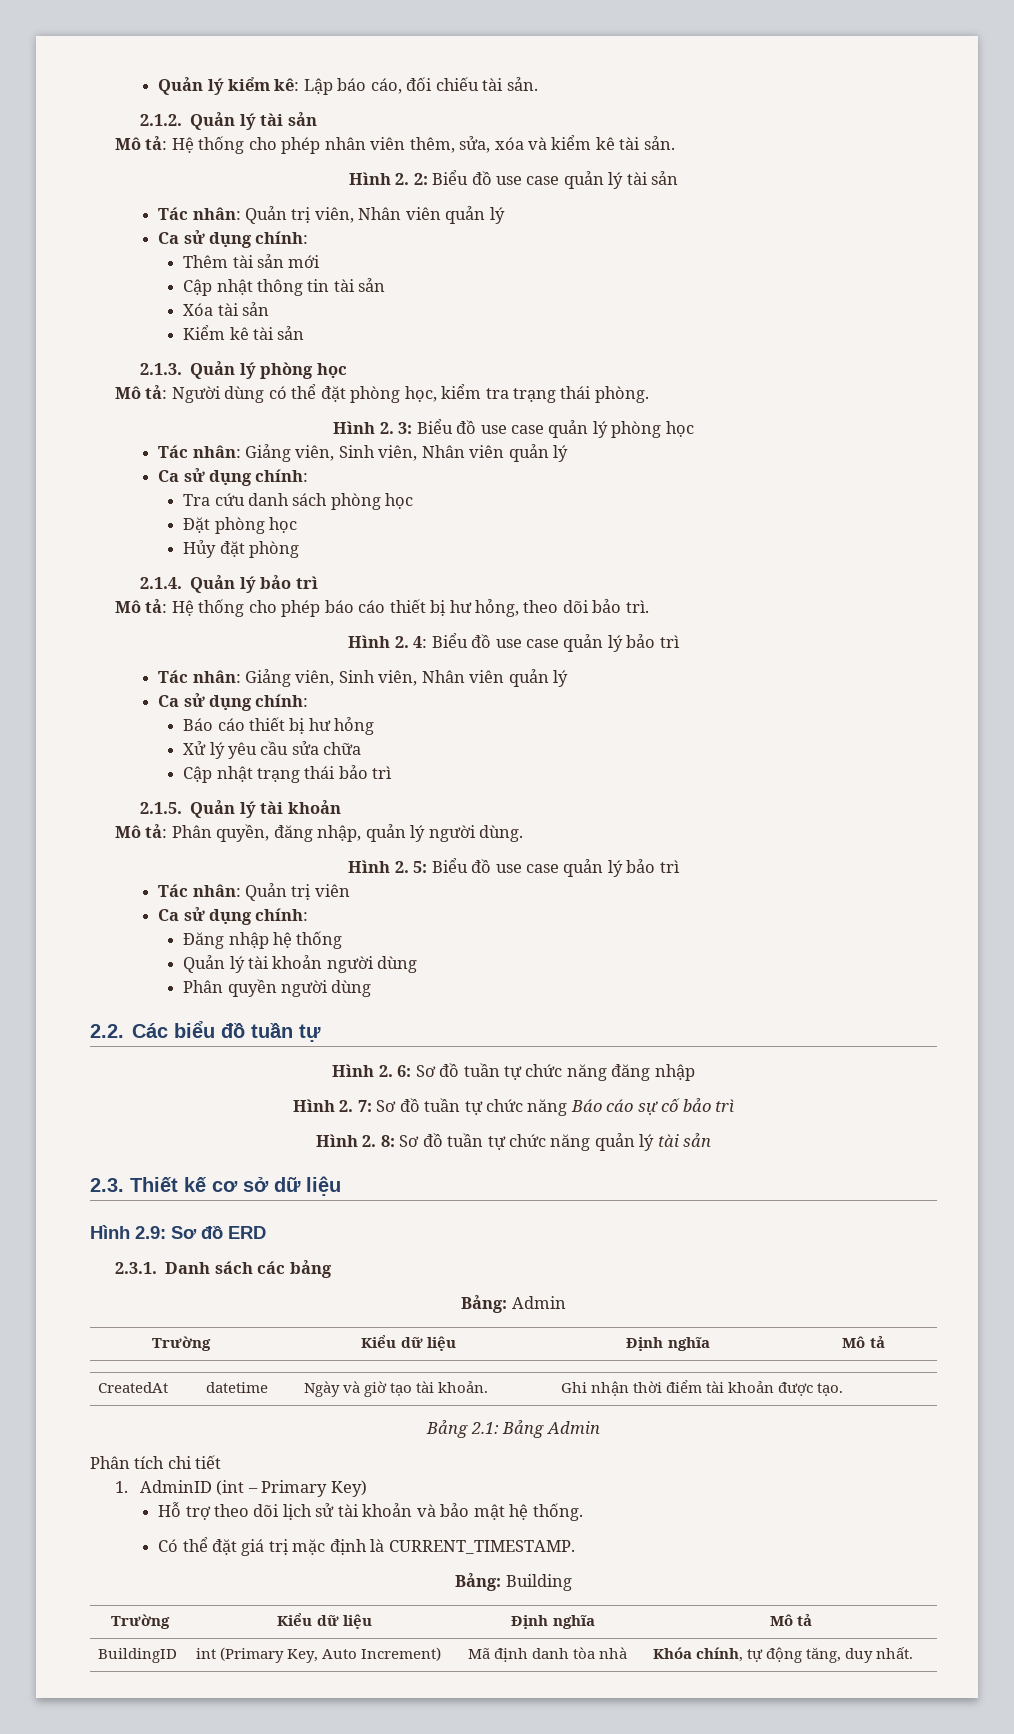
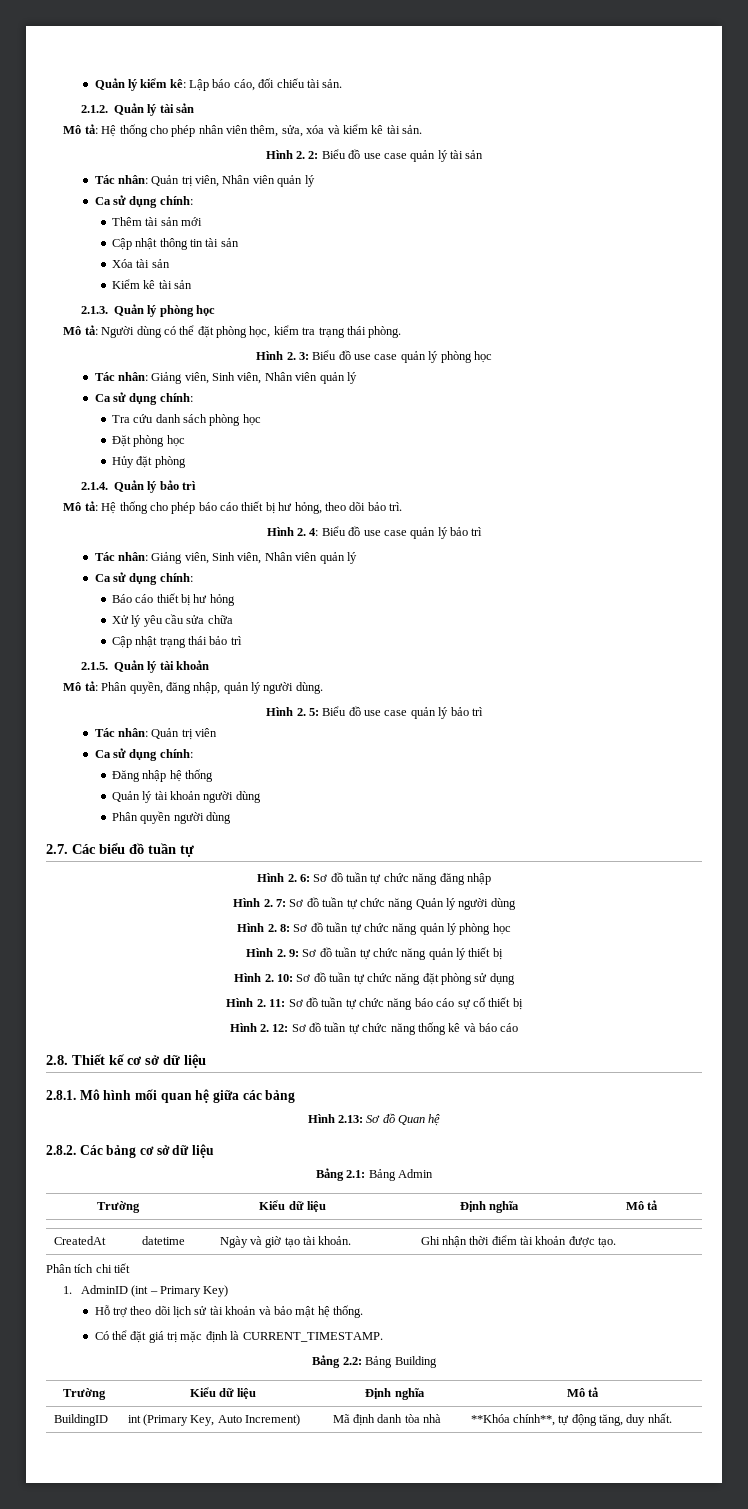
- 2.2. Các biểu đồ tuần tự
+ 2.7. Các biểu đồ tuần tự
- Hình 2. 7: Sơ đồ tuần tự chức năng Báo cáo sự cố bảo trì
+ Hình 2. 7: Sơ đồ tuần tự chức năng Quản lý người dùng
- Hình 2. 8: Sơ đồ tuần tự chức năng quản lý tài sản
- 2.3. Thiết kế cơ sở dữ liệu
+ Hình 2. 8: Sơ đồ tuần tự chức năng quản lý phòng học
+ Hình 2. 9: Sơ đồ tuần tự chức năng quản lý thiết bị
+ Hình 2. 10: Sơ đồ tuần tự chức năng đặt phòng sử dụng
+ Hình 2. 11: Sơ đồ tuần tự chức năng báo cáo sự cố thiết bị
+ Hình 2. 12: Sơ đồ tuần tự chức năng thống kê và báo cáo
+ 2.8. Thiết kế cơ sở dữ liệu
- Hình 2.9: Sơ đồ ERD
- 2.3.1. Danh sách các bảng
- Bảng: Admin
+ 2.8.1. Mô hình mối quan hệ giữa các bảng
+ Hình 2.13: Sơ đồ Quan hệ
+ 2.8.2. Các bảng cơ sở dữ liệu
+ Bảng 2.1: Bảng Admin
- Bảng 2.1: Bảng Admin
- Bảng: Building
+ Bảng 2.2: Bảng Building
- BuildingID | int (Primary Key, Auto Increment) | Mã định danh tòa nhà | Khóa chính, tự động tăng, duy nhất.
+ BuildingID | int (Primary Key, Auto Increment) | Mã định danh tòa nhà | **Khóa chính**, tự động tăng, duy nhất.

